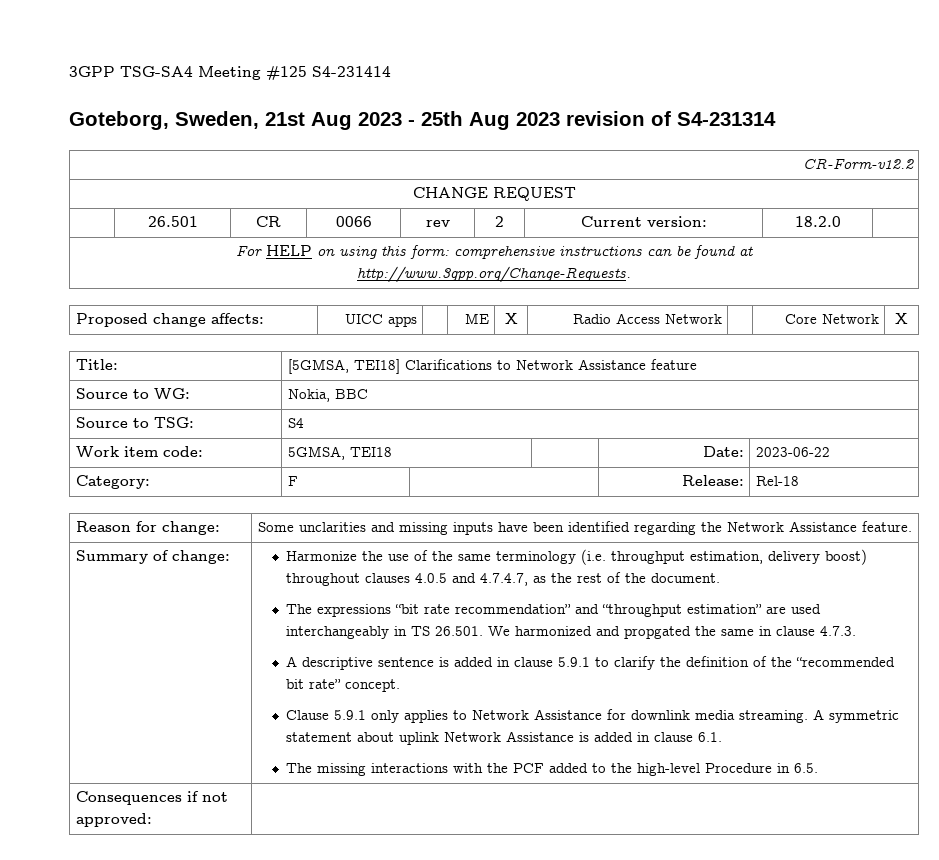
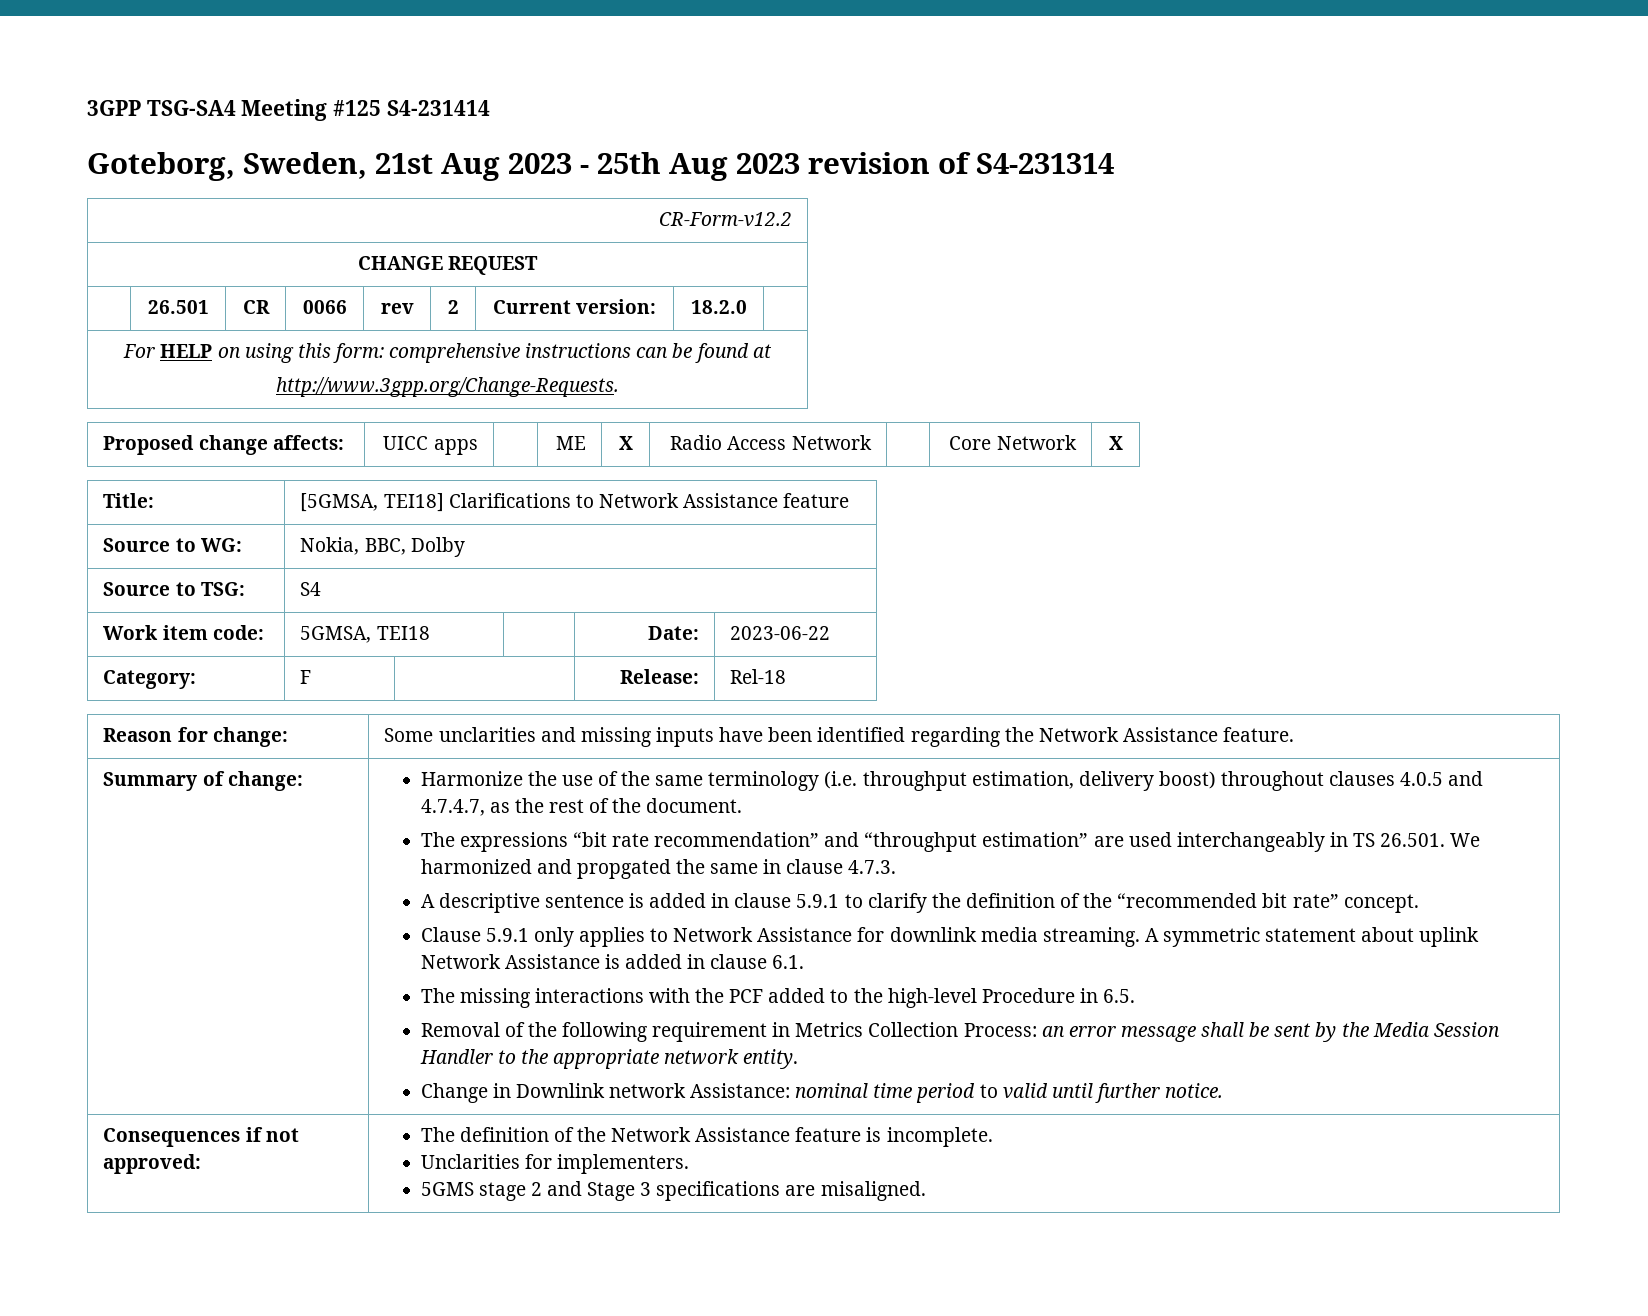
- Source to WG: | Nokia, BBC
+ Source to WG: | Nokia, BBC, Dolby
- Consequences if not approved: |
+ Removal of the following requirement in Metrics Collection Process: an error message shall be sent by the Media Session Handler to the appropriate network entity.
+ Change in Downlink network Assistance: nominal time period to valid until further notice.
+ Consequences if not approved: | The definition of the Network Assistance feature is incomplete.
+ Unclarities for implementers.
+ 5GMS stage 2 and Stage 3 specifications are misaligned.

